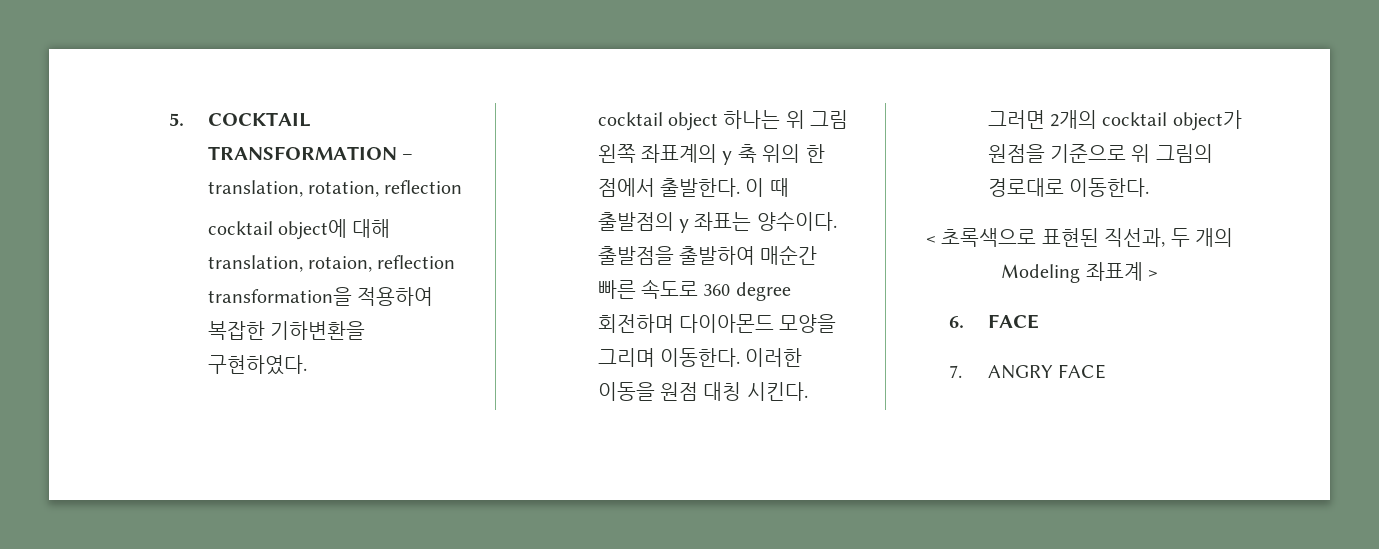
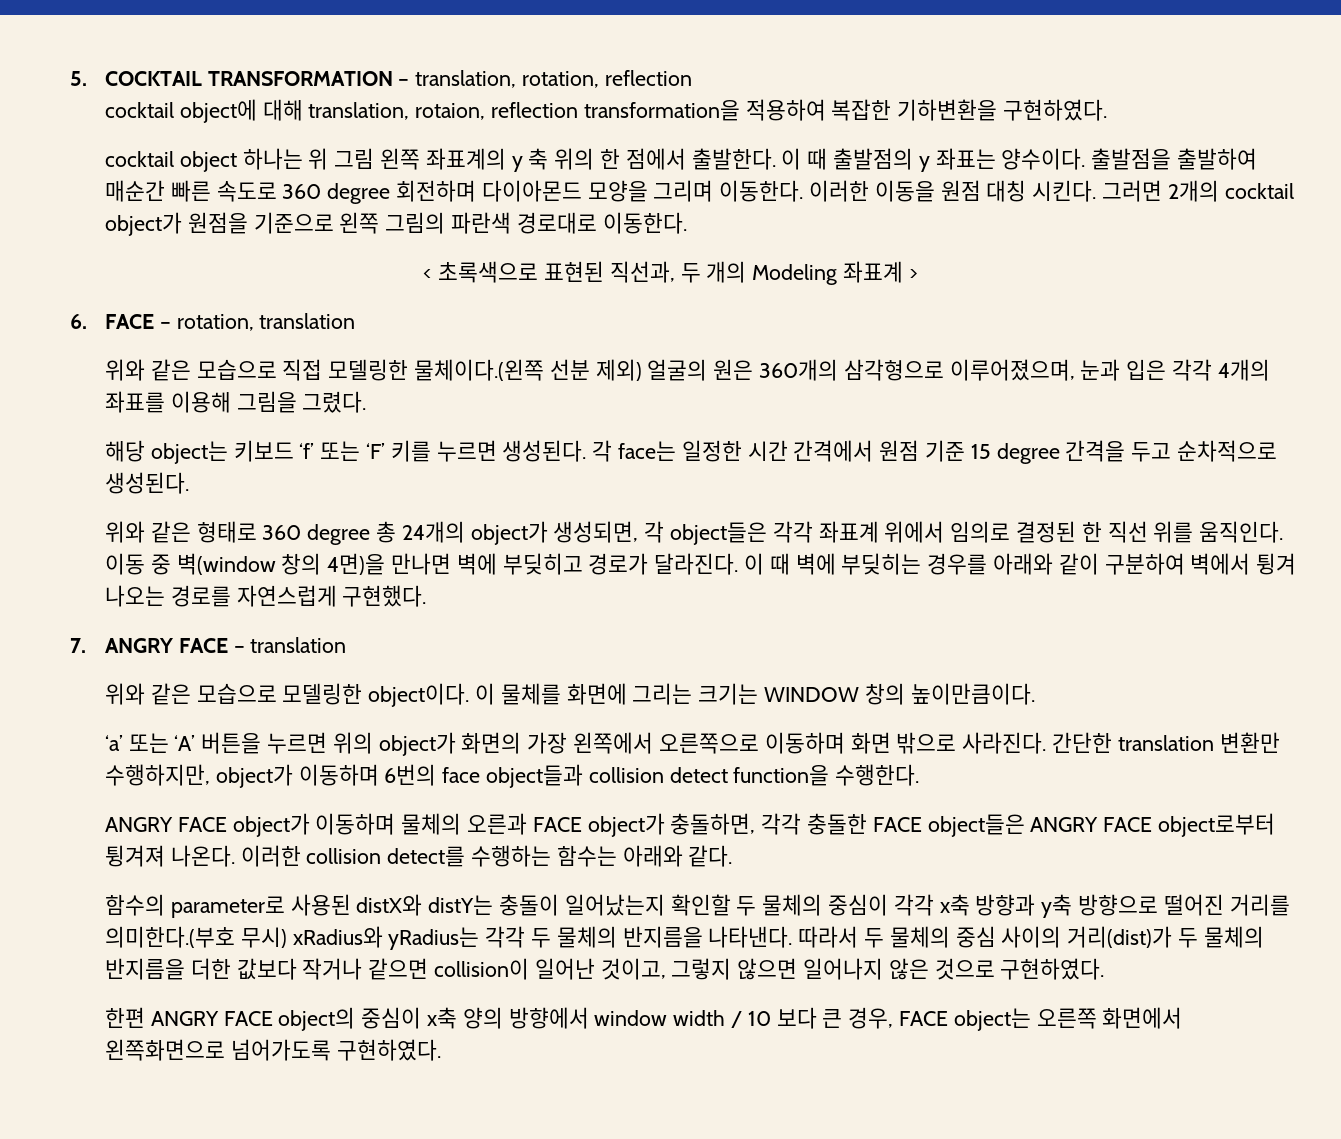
- 그러면 2개의 cocktail object가 원점을 기준으로 위 그림의 경로대로 이동한다.
+ 그러면 2개의 cocktail object가 원점을 기준으로 왼쪽 그림의 파란색 경로대로 이동한다.
- 6. FACE
- 7. ANGRY FACE
+ 6. FACE – rotation, translation
+ 위와 같은 모습으로 직접 모델링한 물체이다.(왼쪽 선분 제외) 얼굴의 원은 360개의 삼각형으로 이루어졌으며, 눈과 입은 각각 4개의 좌표를 이용해 그림을 그렸다.
+ 해당 object는 키보드 ‘f’ 또는 ‘F’ 키를 누르면 생성된다. 각 face는 일정한 시간 간격에서 원점 기준 15 degree 간격을 두고 순차적으로 생성된다.
+ 위와 같은 형태로 360 degree 총 24개의 object가 생성되면, 각 object들은 각각 좌표계 위에서 임의로 결정된 한 직선 위를 움직인다. 이동 중 벽(window 창의 4면)을 만나면 벽에 부딪히고 경로가 달라진다. 이 때 벽에 부딪히는 경우를 아래와 같이 구분하여 벽에서 튕겨 나오는 경로를 자연스럽게 구현했다.
+ 7. ANGRY FACE – translation
+ 위와 같은 모습으로 모델링한 object이다. 이 물체를 화면에 그리는 크기는 WINDOW 창의 높이만큼이다.
+ ‘a’ 또는 ‘A’ 버튼을 누르면 위의 object가 화면의 가장 왼쪽에서 오른쪽으로 이동하며 화면 밖으로 사라진다. 간단한 translation 변환만 수행하지만, object가 이동하며 6번의 face object들과 collision detect function을 수행한다.
+ ANGRY FACE object가 이동하며 물체의 오른과 FACE object가 충돌하면, 각각 충돌한 FACE object들은 ANGRY FACE object로부터 튕겨져 나온다. 이러한 collision detect를 수행하는 함수는 아래와 같다.
+ 함수의 parameter로 사용된 distX와 distY는 충돌이 일어났는지 확인할 두 물체의 중심이 각각 x축 방향과 y축 방향으로 떨어진 거리를 의미한다.(부호 무시) xRadius와 yRadius는 각각 두 물체의 반지름을 나타낸다. 따라서 두 물체의 중심 사이의 거리(dist)가 두 물체의 반지름을 더한 값보다 작거나 같으면 collision이 일어난 것이고, 그렇지 않으면 일어나지 않은 것으로 구현하였다.
+ 한편 ANGRY FACE object의 중심이 x축 양의 방향에서 window width / 10 보다 큰 경우, FACE object는 오른쪽 화면에서 왼쪽화면으로 넘어가도록 구현하였다.

